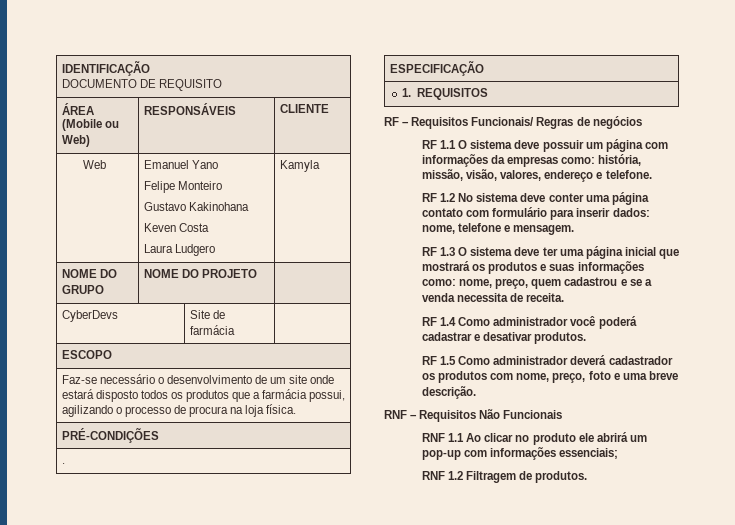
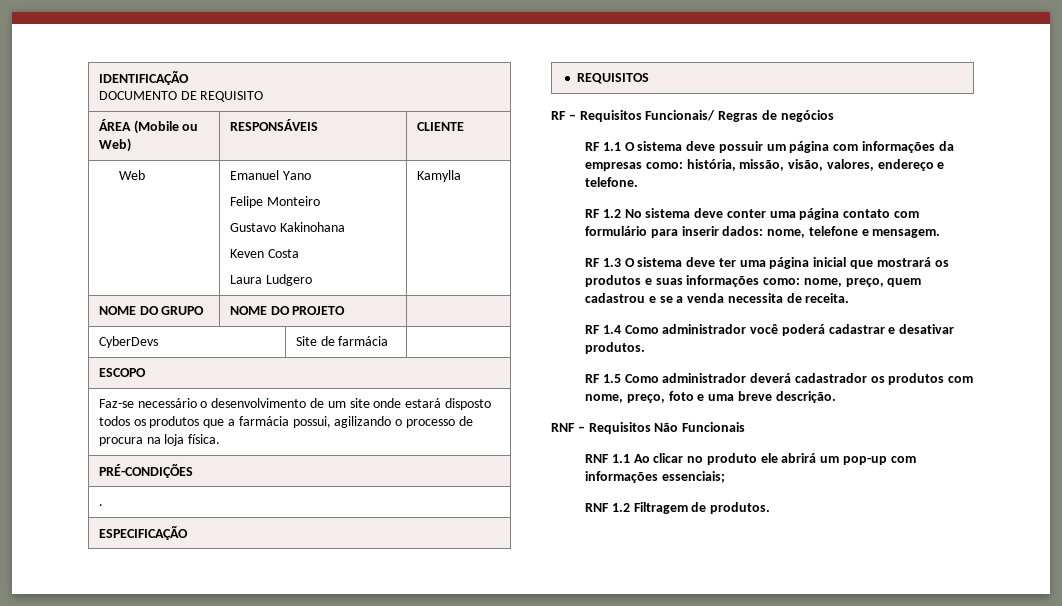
  Web | Emanuel Yano
  Felipe Monteiro
  Gustavo Kakinohana
  Keven Costa
- Laura Ludgero | Kamyla
+ Laura Ludgero | Kamylla
- 1. REQUISITOS
+ REQUISITOS

